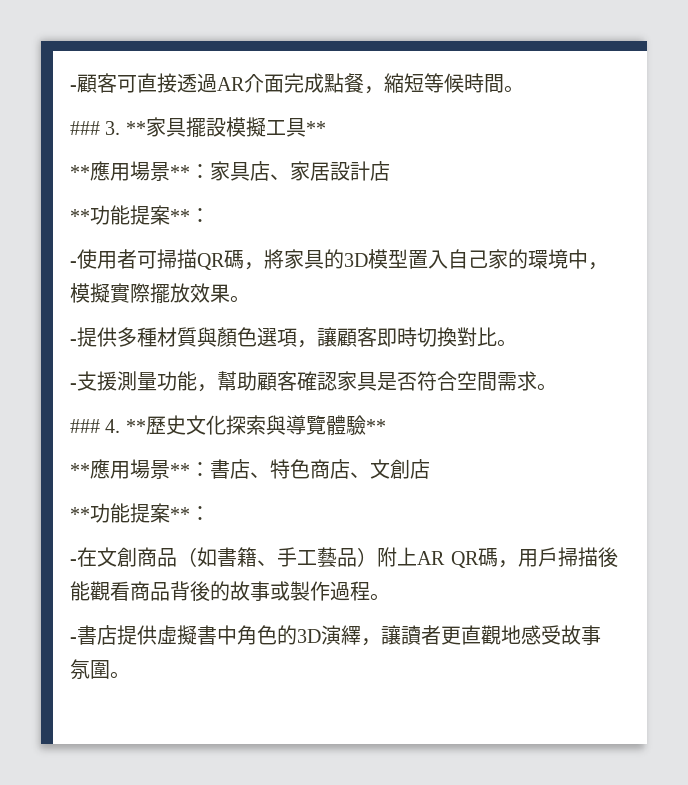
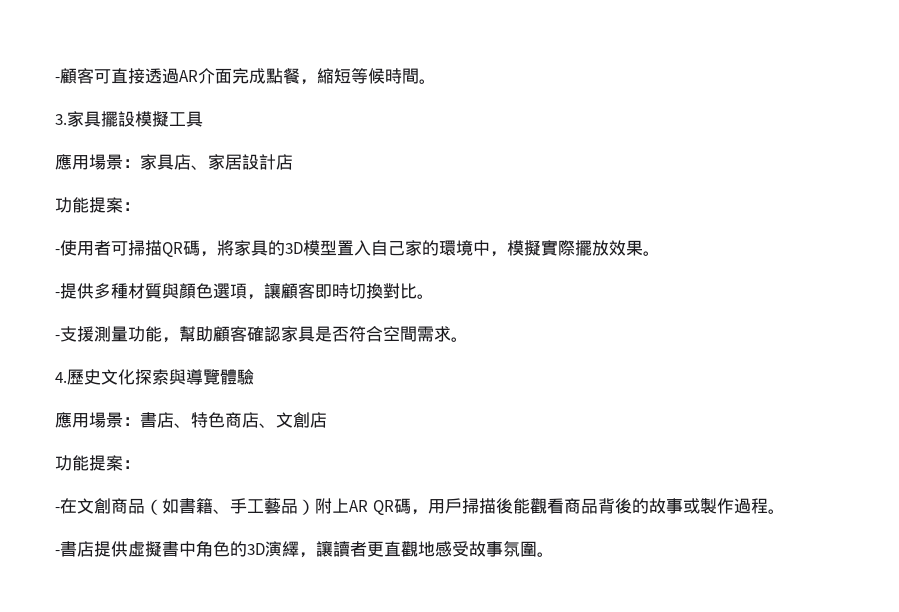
- ### 3. **家具擺設模擬工具**
- **應用場景**：家具店、家居設計店
- **功能提案**：
+ 3.家具擺設模擬工具
+ 應用場景：家具店、家居設計店
+ 功能提案：
- ### 4. **歷史文化探索與導覽體驗**
- **應用場景**：書店、特色商店、文創店
- **功能提案**：
+ 4.歷史文化探索與導覽體驗
+ 應用場景：書店、特色商店、文創店
+ 功能提案：

